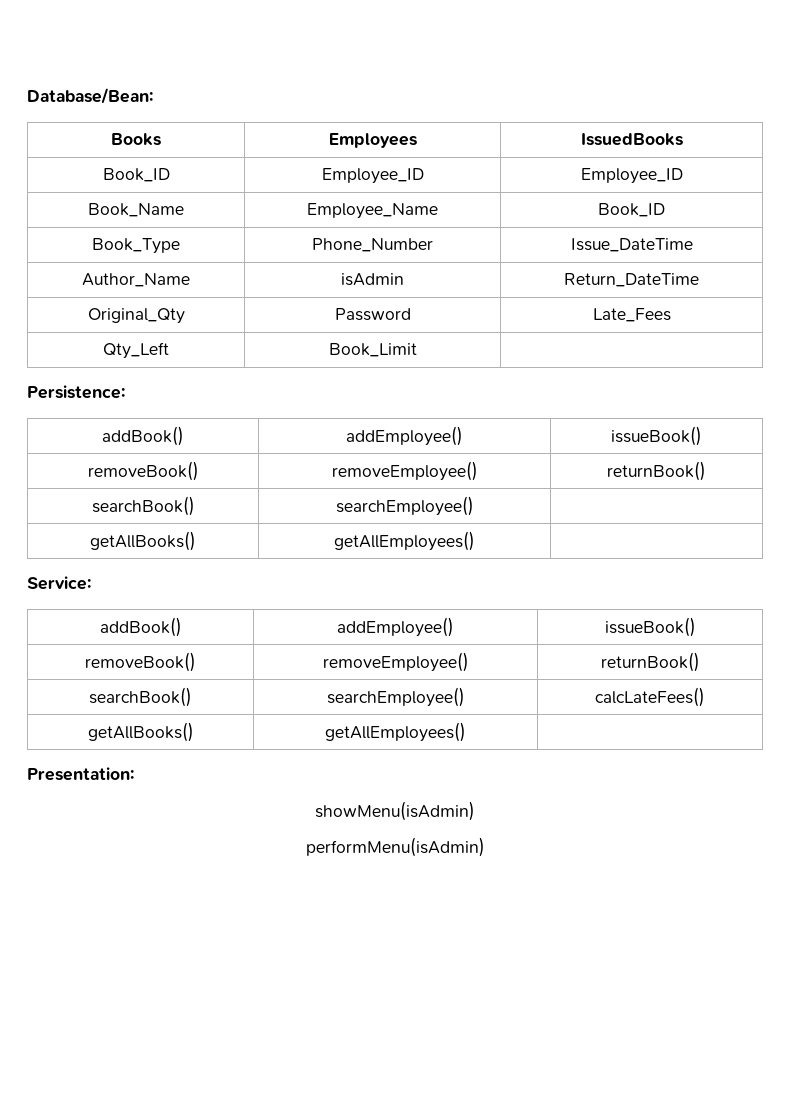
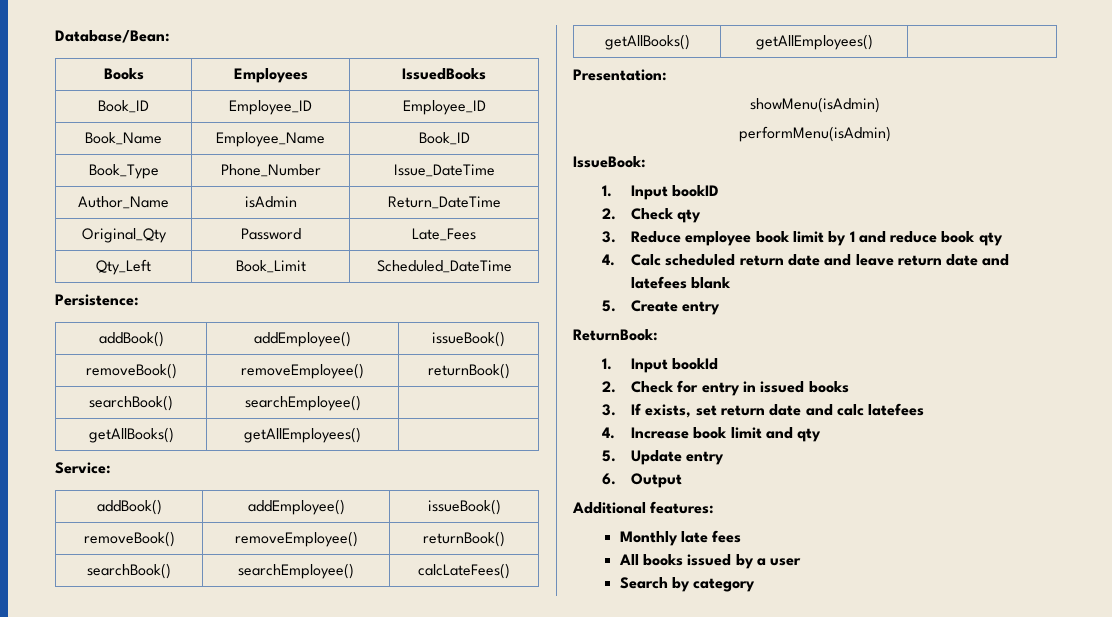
- Qty_Left | Book_Limit |
+ Qty_Left | Book_Limit | Scheduled_DateTime
+ IssueBook:
+ 1. Input bookID
+ 2. Check qty
+ 3. Reduce employee book limit by 1 and reduce book qty
+ 4. Calc scheduled return date and leave return date and latefees blank
+ 5. Create entry
+ ReturnBook:
+ 1. Input bookId
+ 2. Check for entry in issued books
+ 3. If exists, set return date and calc latefees
+ 4. Increase book limit and qty
+ 5. Update entry
+ 6. Output
+ Additional features:
+ Monthly late fees
+ All books issued by a user
+ Search by category

